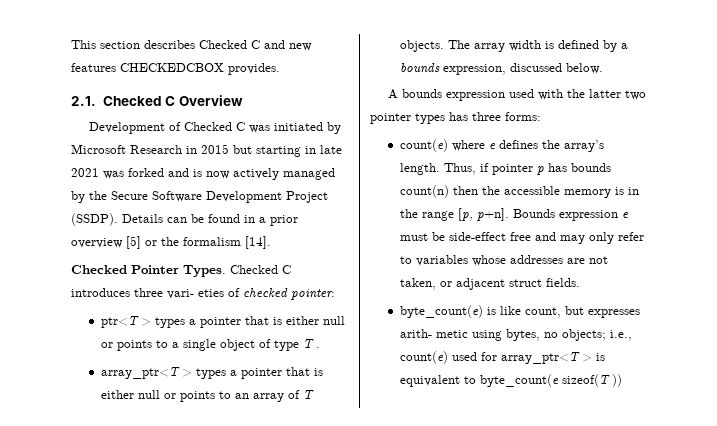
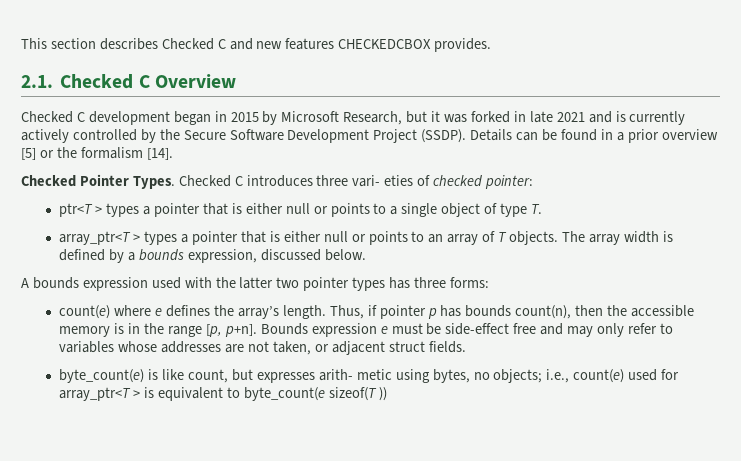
- Development of Checked C was initiated by Microsoft Research in 2015 but starting in late 2021 was forked and is now actively managed by the Secure Software Development Project (SSDP).
+ Checked C development began in 2015 by Microsoft Research, but it was forked in late 2021 and is currently actively controlled by the Secure Software Development Project (SSDP).
- ptr<T > types a pointer that is either null or points to a single object of type T .
+ ptr<T > types a pointer that is either null or points to a single object of type T.
- Thus, if pointer p has bounds count(n) then the accessible memory is in the range [p, p+n].
+ Thus, if pointer p has bounds count(n), then the accessible memory is in the range [p, p+n].

